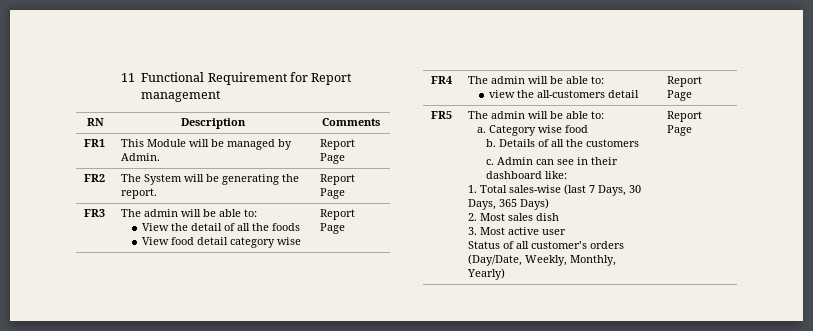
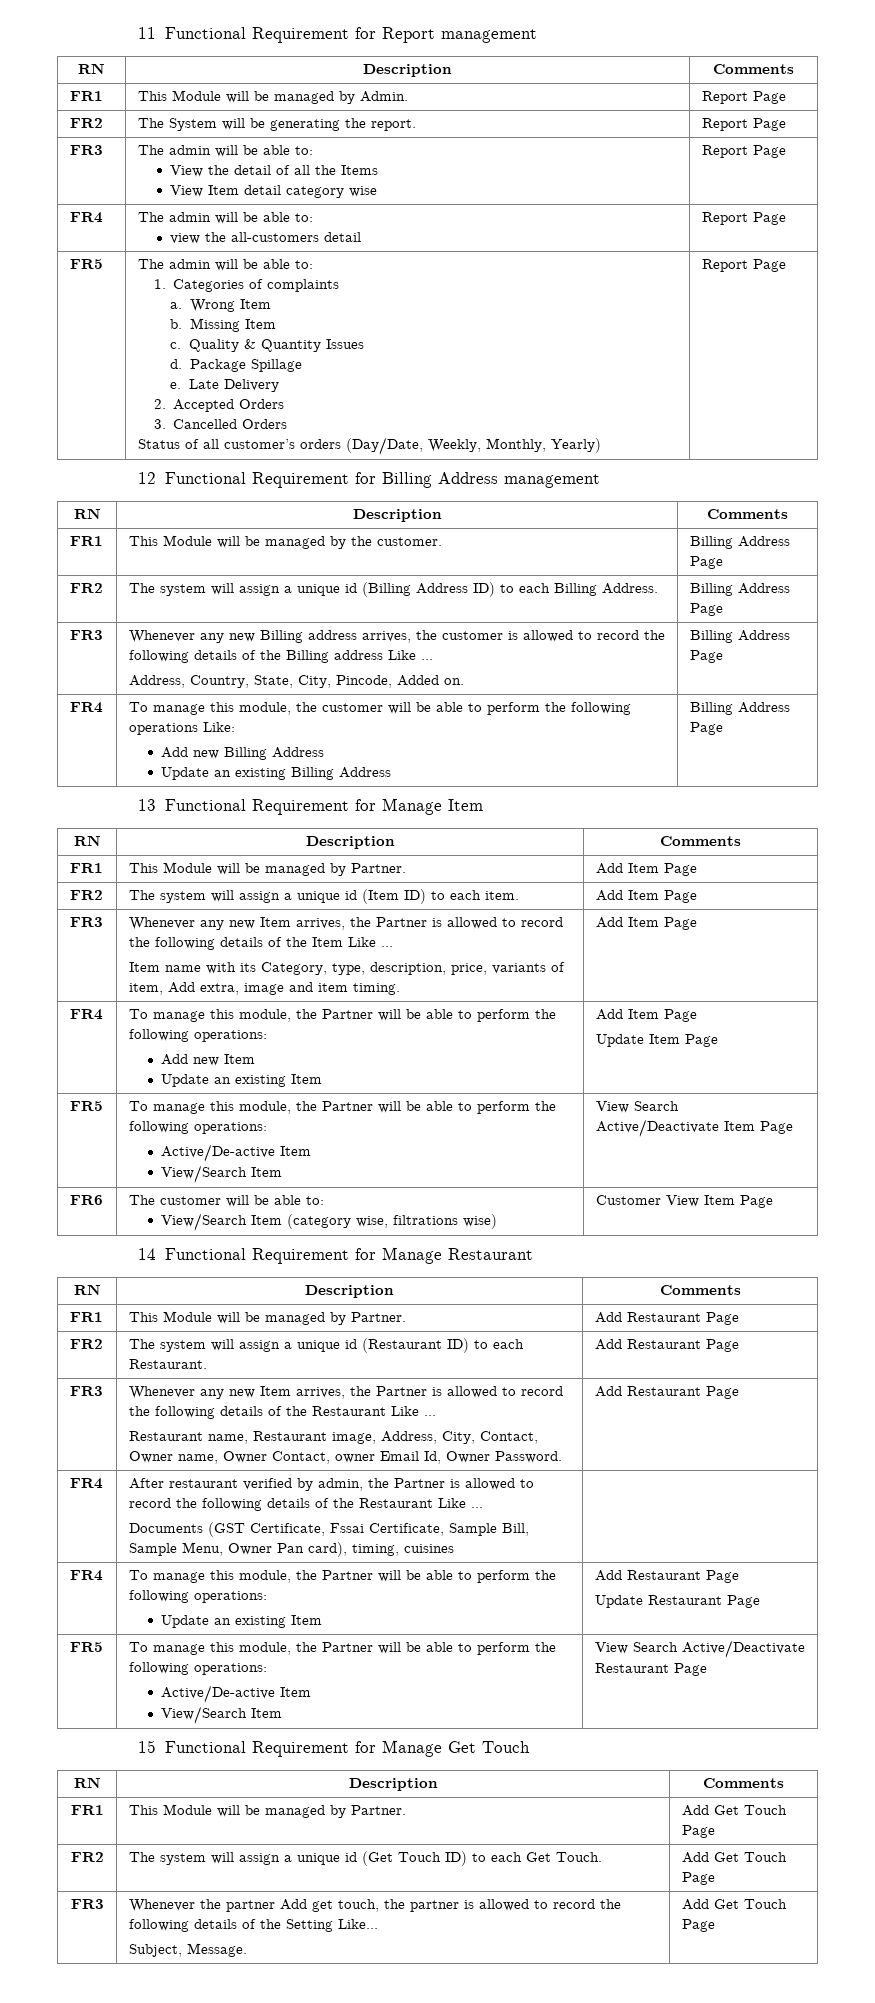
  FR3 | The admin will be able to:
- View the detail of all the foods
- View food detail category wise | Report Page
+ View the detail of all the Items
+ View Item detail category wise | Report Page
- a. Category wise food
- b. Details of all the customers
- c. Admin can see in their dashboard like:
- 1. Total sales-wise (last 7 Days, 30 Days, 365 Days)
- 2. Most sales dish
- 3. Most active user
+ 1. Categories of complaints
+ a. Wrong Item
+ b. Missing Item
+ c. Quality & Quantity Issues
+ d. Package Spillage
+ e. Late Delivery
+ 2. Accepted Orders
+ 3. Cancelled Orders
+ 12 Functional Requirement for Billing Address management
+ RN | Description | Comments
+ FR1 | This Module will be managed by the customer. | Billing Address Page
+ FR2 | The system will assign a unique id (Billing Address ID) to each Billing Address. | Billing Address Page
+ FR3 | Whenever any new Billing address arrives, the customer is allowed to record the following details of the Billing address Like ...
+ Address, Country, State, City, Pincode, Added on. | Billing Address Page
+ FR4 | To manage this module, the customer will be able to perform the following operations Like:
+ Add new Billing Address
+ Update an existing Billing Address | Billing Address Page
+ 13 Functional Requirement for Manage Item
+ RN | Description | Comments
+ FR1 | This Module will be managed by Partner. | Add Item Page
+ FR2 | The system will assign a unique id (Item ID) to each item. | Add Item Page
+ FR3 | Whenever any new Item arrives, the Partner is allowed to record the following details of the Item Like ...
+ Item name with its Category, type, description, price, variants of item, Add extra, image and item timing. | Add Item Page
+ FR4 | To manage this module, the Partner will be able to perform the following operations:
+ Add new Item
+ Update an existing Item | Add Item Page
+ Update Item Page
+ FR5 | To manage this module, the Partner will be able to perform the following operations:
+ Active/De-active Item
+ View/Search Item | View Search Active/Deactivate Item Page
+ FR6 | The customer will be able to:
+ View/Search Item (category wise, filtrations wise) | Customer View Item Page
+ 14 Functional Requirement for Manage Restaurant
+ RN | Description | Comments
+ FR1 | This Module will be managed by Partner. | Add Restaurant Page
+ FR2 | The system will assign a unique id (Restaurant ID) to each Restaurant. | Add Restaurant Page
+ FR3 | Whenever any new Item arrives, the Partner is allowed to record the following details of the Restaurant Like ...
+ Restaurant name, Restaurant image, Address, City, Contact, Owner name, Owner Contact, owner Email Id, Owner Password. | Add Restaurant Page
+ FR4 | After restaurant verified by admin, the Partner is allowed to record the following details of the Restaurant Like ...
+ Documents (GST Certificate, Fssai Certificate, Sample Bill, Sample Menu, Owner Pan card), timing, cuisines |
+ FR4 | To manage this module, the Partner will be able to perform the following operations:
+ Update an existing Item | Add Restaurant Page
+ Update Restaurant Page
+ FR5 | To manage this module, the Partner will be able to perform the following operations:
+ Active/De-active Item
+ View/Search Item | View Search Active/Deactivate Restaurant Page
+ 15 Functional Requirement for Manage Get Touch
+ RN | Description | Comments
+ FR1 | This Module will be managed by Partner. | Add Get Touch Page
+ FR2 | The system will assign a unique id (Get Touch ID) to each Get Touch. | Add Get Touch Page
+ FR3 | Whenever the partner Add get touch, the partner is allowed to record the following details of the Setting Like...
+ Subject, Message. | Add Get Touch Page

